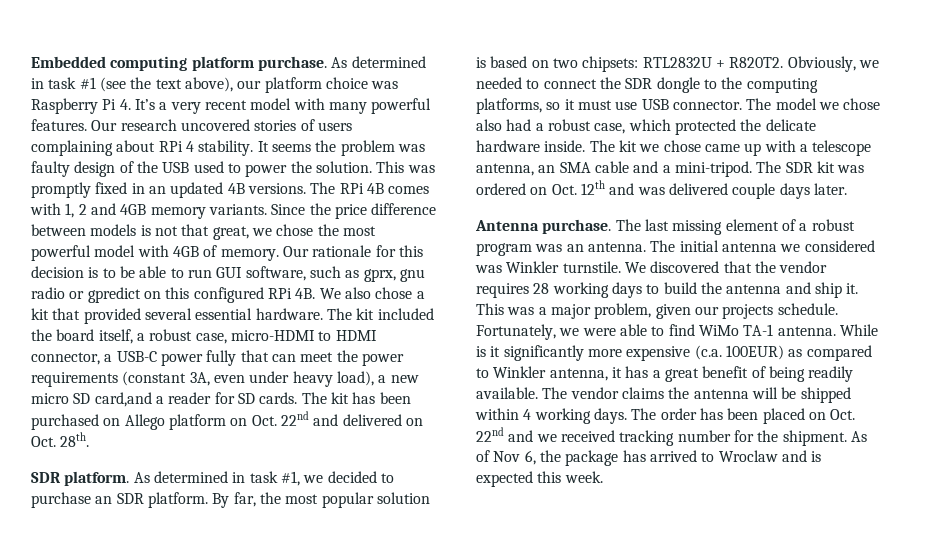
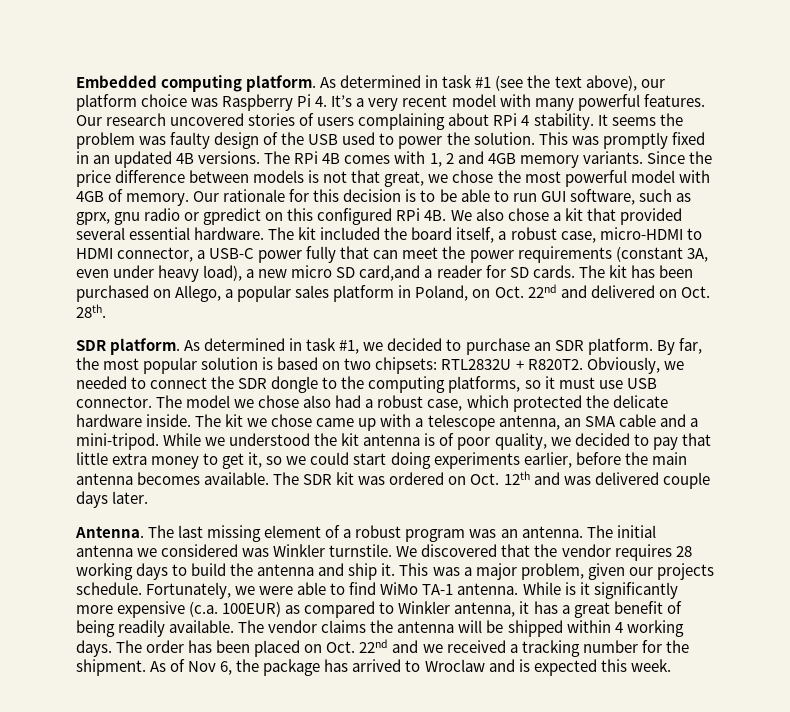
- Embedded computing platform purchase.
+ Embedded computing platform.
- The kit has been purchased on Allego platform on Oct. 22nd and delivered on Oct. 28th.
+ The kit has been purchased on Allego, a popular sales platform in Poland, on Oct. 22nd and delivered on Oct. 28th.
+ While we understood the kit antenna is of poor quality, we decided to pay that little extra money to get it, so we could start doing experiments earlier, before the main antenna becomes available.
- Antenna purchase.
+ Antenna.
- The order has been placed on Oct. 22nd and we received tracking number for the shipment.
+ The order has been placed on Oct. 22nd and we received a tracking number for the shipment.

